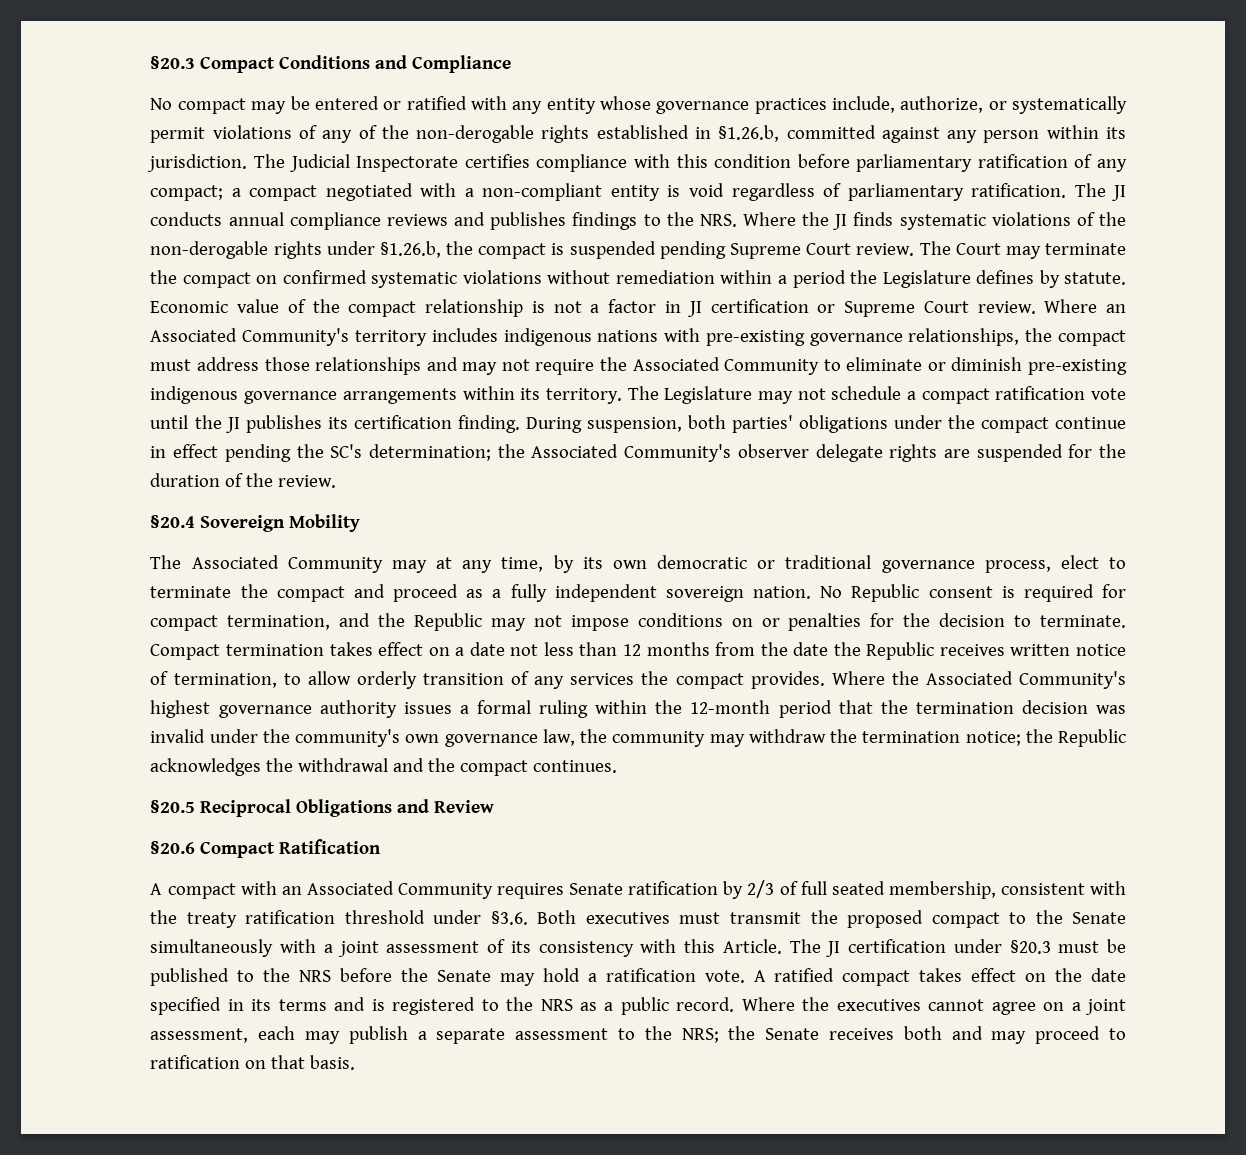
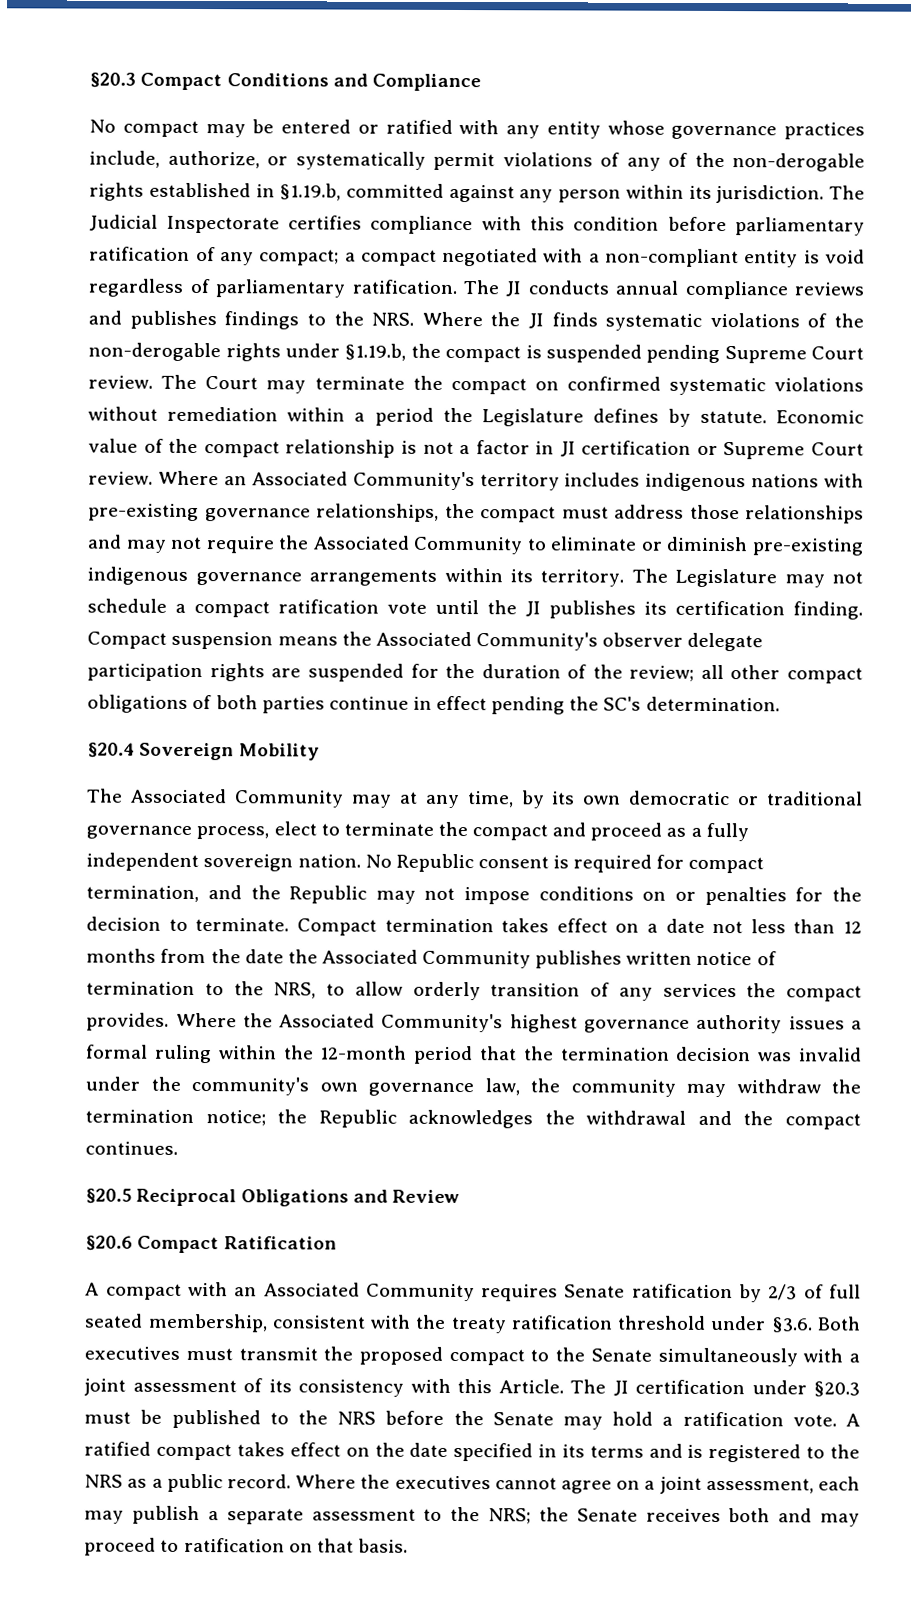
- No compact may be entered or ratified with any entity whose governance practices include, authorize, or systematically permit violations of any of the non-derogable rights established in §1.26.b, committed against any person within its jurisdiction.
+ No compact may be entered or ratified with any entity whose governance practices include, authorize, or systematically permit violations of any of the non-derogable rights established in §1.19.b, committed against any person within its jurisdiction.
- The JI conducts annual compliance reviews and publishes findings to the NRS. Where the JI finds systematic violations of the non-derogable rights under §1.26.b, the compact is suspended pending Supreme Court review.
+ The JI conducts annual compliance reviews and publishes findings to the NRS. Where the JI finds systematic violations of the non-derogable rights under §1.19.b, the compact is suspended pending Supreme Court review.
- During suspension, both parties' obligations under the compact continue in effect pending the SC's determination; the Associated Community's observer delegate rights are suspended for the duration of the review.
+ Compact suspension means the Associated Community's observer delegate participation rights are suspended for the duration of the review; all other compact obligations of both parties continue in effect pending the SC's determination.
- Compact termination takes effect on a date not less than 12 months from the date the Republic receives written notice of termination, to allow orderly transition of any services the compact provides.
+ Compact termination takes effect on a date not less than 12 months from the date the Associated Community publishes written notice of termination to the NRS, to allow orderly transition of any services the compact provides.

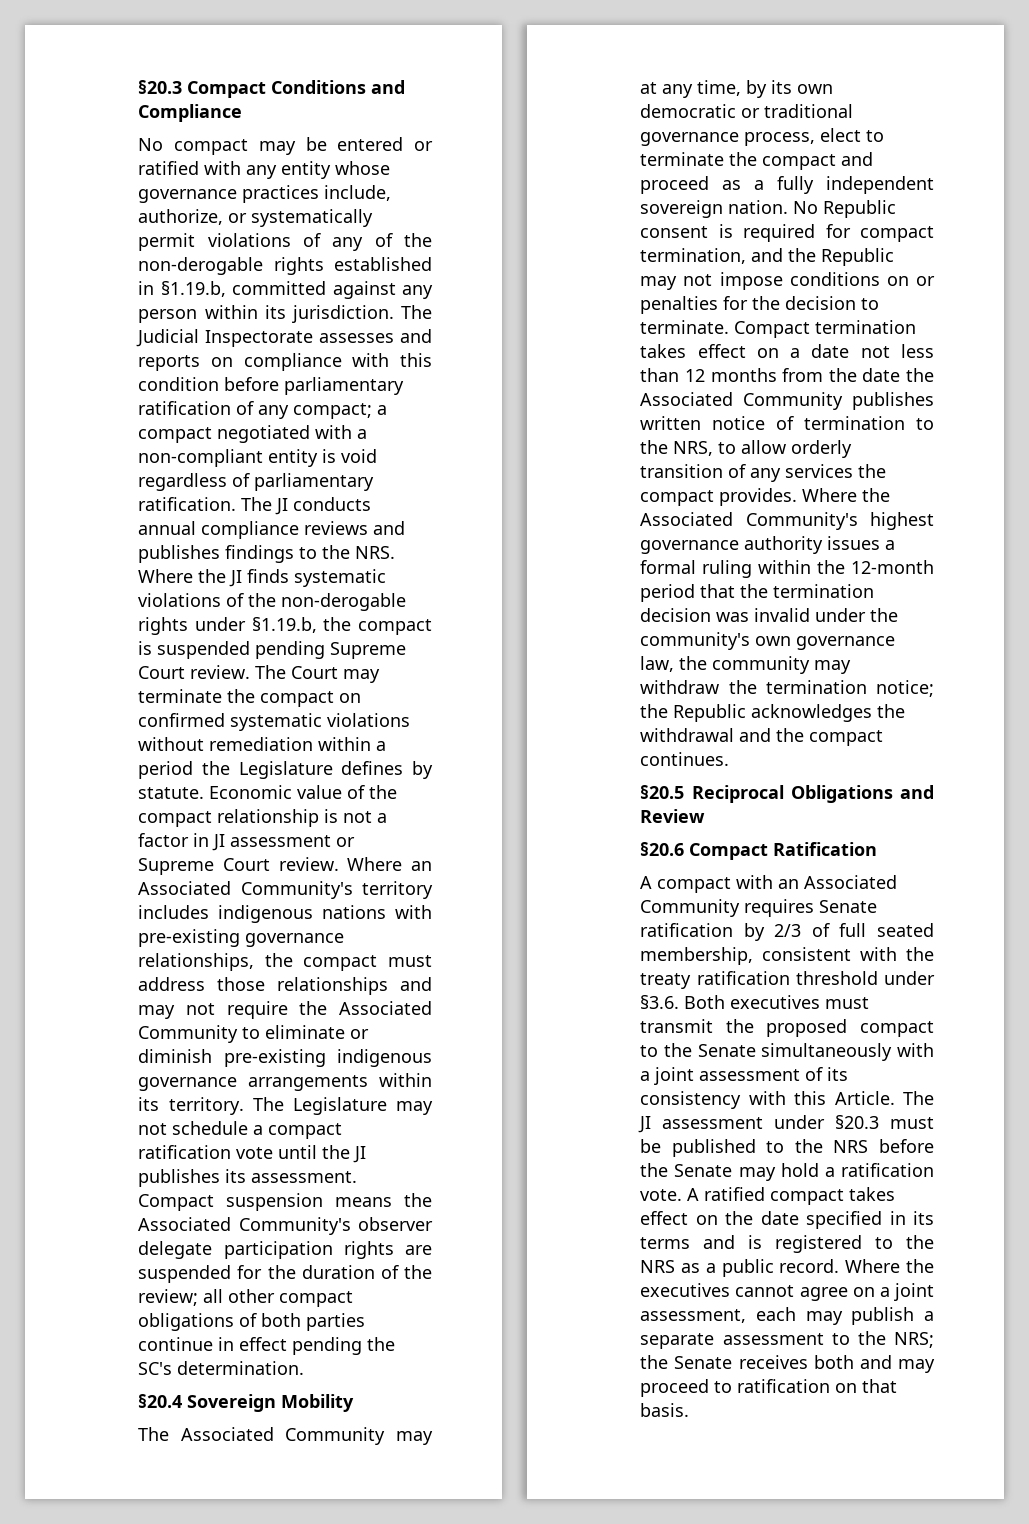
- The Judicial Inspectorate certifies compliance with this condition before parliamentary ratification of any compact; a compact negotiated with a non-compliant entity is void regardless of parliamentary ratification.
+ The Judicial Inspectorate assesses and reports on compliance with this condition before parliamentary ratification of any compact; a compact negotiated with a non-compliant entity is void regardless of parliamentary ratification.
- Economic value of the compact relationship is not a factor in JI certification or Supreme Court review.
+ Economic value of the compact relationship is not a factor in JI assessment or Supreme Court review.
- The Legislature may not schedule a compact ratification vote until the JI publishes its certification finding.
+ The Legislature may not schedule a compact ratification vote until the JI publishes its assessment.
- The JI certification under §20.3 must be published to the NRS before the Senate may hold a ratification vote.
+ The JI assessment under §20.3 must be published to the NRS before the Senate may hold a ratification vote.

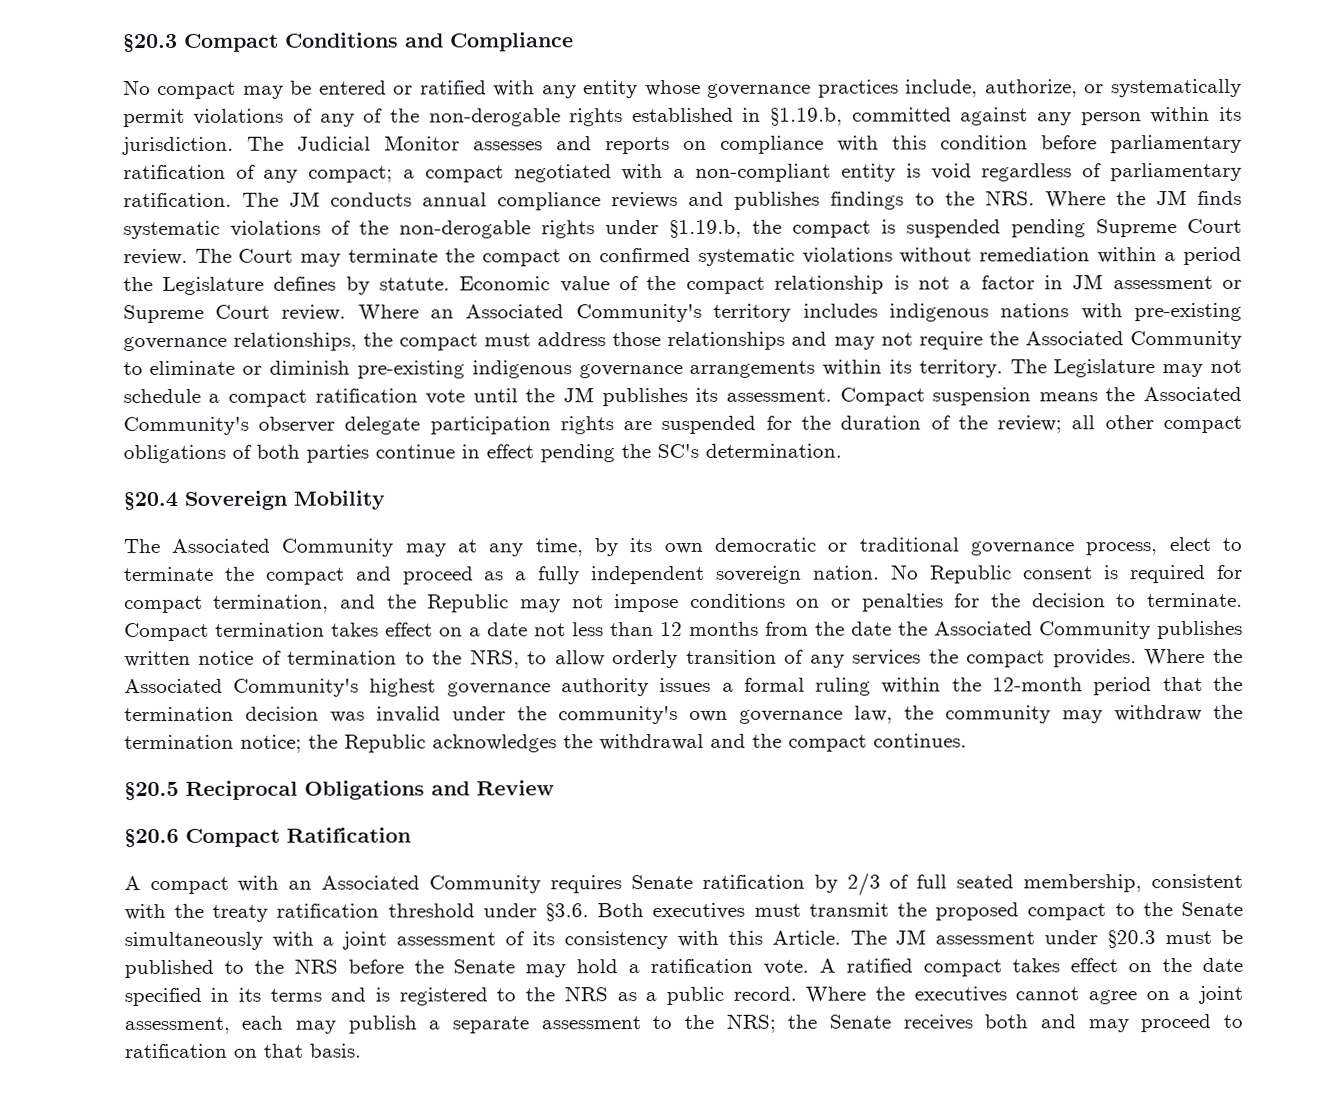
- The Judicial Inspectorate assesses and reports on compliance with this condition before parliamentary ratification of any compact; a compact negotiated with a non-compliant entity is void regardless of parliamentary ratification.
+ The Judicial Monitor assesses and reports on compliance with this condition before parliamentary ratification of any compact; a compact negotiated with a non-compliant entity is void regardless of parliamentary ratification.
- The JI conducts annual compliance reviews and publishes findings to the NRS. Where the JI finds systematic violations of the non-derogable rights under §1.19.b, the compact is suspended pending Supreme Court review.
+ The JM conducts annual compliance reviews and publishes findings to the NRS. Where the JM finds systematic violations of the non-derogable rights under §1.19.b, the compact is suspended pending Supreme Court review.
- Economic value of the compact relationship is not a factor in JI assessment or Supreme Court review.
+ Economic value of the compact relationship is not a factor in JM assessment or Supreme Court review.
- The Legislature may not schedule a compact ratification vote until the JI publishes its assessment.
+ The Legislature may not schedule a compact ratification vote until the JM publishes its assessment.
- The JI assessment under §20.3 must be published to the NRS before the Senate may hold a ratification vote.
+ The JM assessment under §20.3 must be published to the NRS before the Senate may hold a ratification vote.

